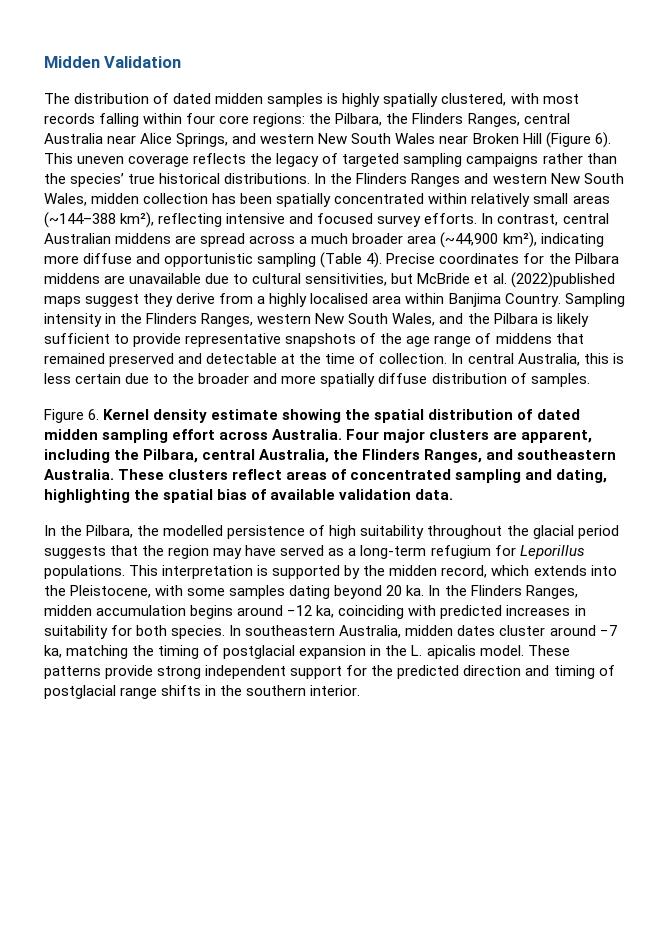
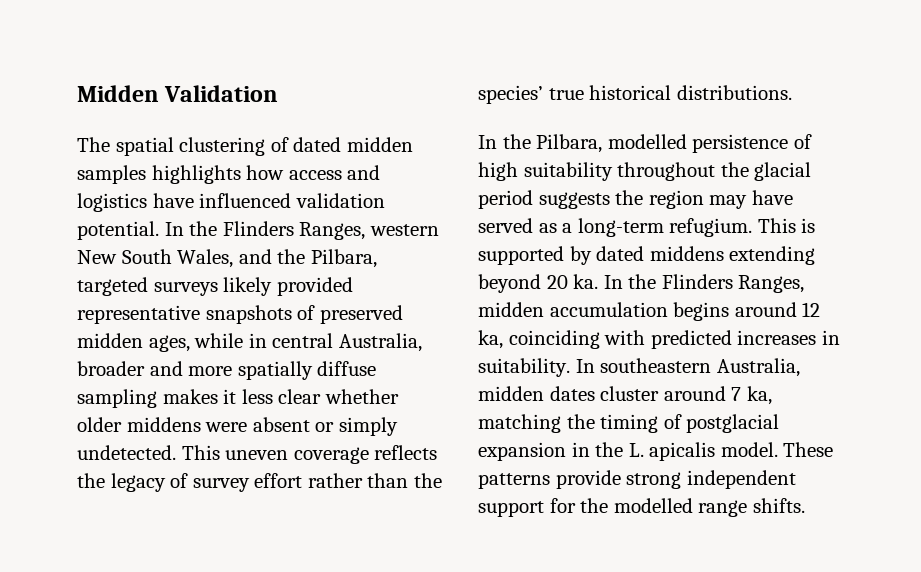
- The distribution of dated midden samples is highly spatially clustered, with most records falling within four core regions: the Pilbara, the Flinders Ranges, central Australia near Alice Springs, and western New South Wales near Broken Hill (Figure 6). This uneven coverage reflects the legacy of targeted sampling campaigns rather than the species’ true historical distributions. In the Flinders Ranges and western New South Wales, midden collection has been spatially concentrated within relatively small areas (~144–388 km²), reflecting intensive and focused survey efforts. In contrast, central Australian middens are spread across a much broader area (~44,900 km²), indicating more diffuse and opportunistic sampling (Table 4). Precise coordinates for the Pilbara middens are unavailable due to cultural sensitivities, but McBride et al. (2022)published maps suggest they derive from a highly localised area within Banjima Country. Sampling intensity in the Flinders Ranges, western New South Wales, and the Pilbara is likely sufficient to provide representative snapshots of the age range of middens that remained preserved and detectable at the time of collection. In central Australia, this is less certain due to the broader and more spatially diffuse distribution of samples.
- Figure 6. Kernel density estimate showing the spatial distribution of dated midden sampling effort across Australia. Four major clusters are apparent, including the Pilbara, central Australia, the Flinders Ranges, and southeastern Australia. These clusters reflect areas of concentrated sampling and dating, highlighting the spatial bias of available validation data.
+ The spatial clustering of dated midden samples highlights how access and logistics have influenced validation potential. In the Flinders Ranges, western New South Wales, and the Pilbara, targeted surveys likely provided representative snapshots of preserved midden ages, while in central Australia, broader and more spatially diffuse sampling makes it less clear whether older middens were absent or simply undetected. This uneven coverage reflects the legacy of survey effort rather than the species’ true historical distributions.
- In the Pilbara, the modelled persistence of high suitability throughout the glacial period suggests that the region may have served as a long-term refugium for Leporillus populations. This interpretation is supported by the midden record, which extends into the Pleistocene, with some samples dating beyond 20 ka.
+ In the Pilbara, modelled persistence of high suitability throughout the glacial period suggests the region may have served as a long-term refugium. This is supported by dated middens extending beyond 20 ka.
- In the Flinders Ranges, midden accumulation begins around −12 ka, coinciding with predicted increases in suitability for both species.
+ In the Flinders Ranges, midden accumulation begins around 12 ka, coinciding with predicted increases in suitability.
- In southeastern Australia, midden dates cluster around −7 ka, matching the timing of postglacial expansion in the L. apicalis model.
+ In southeastern Australia, midden dates cluster around 7 ka, matching the timing of postglacial expansion in the L. apicalis model.
- These patterns provide strong independent support for the predicted direction and timing of postglacial range shifts in the southern interior.
+ These patterns provide strong independent support for the modelled range shifts.

